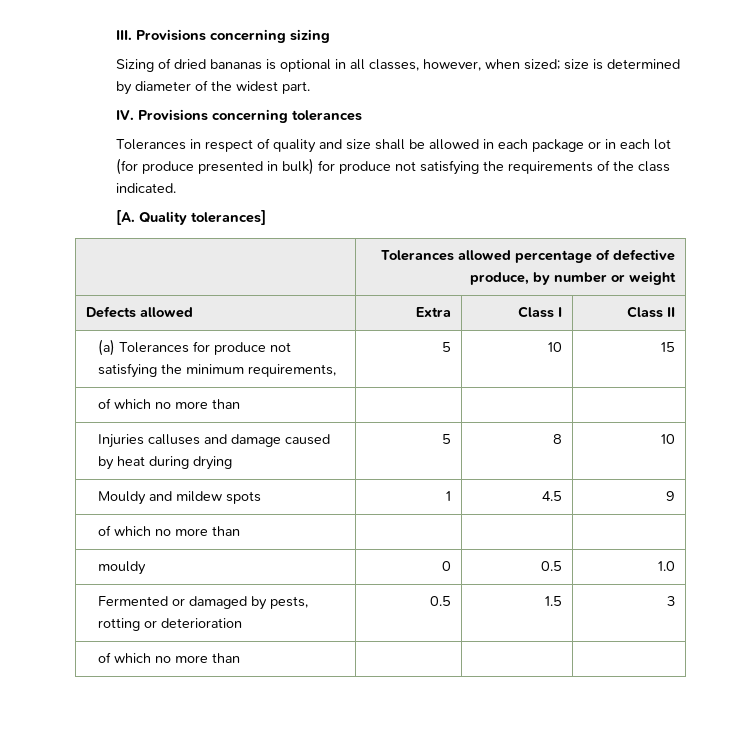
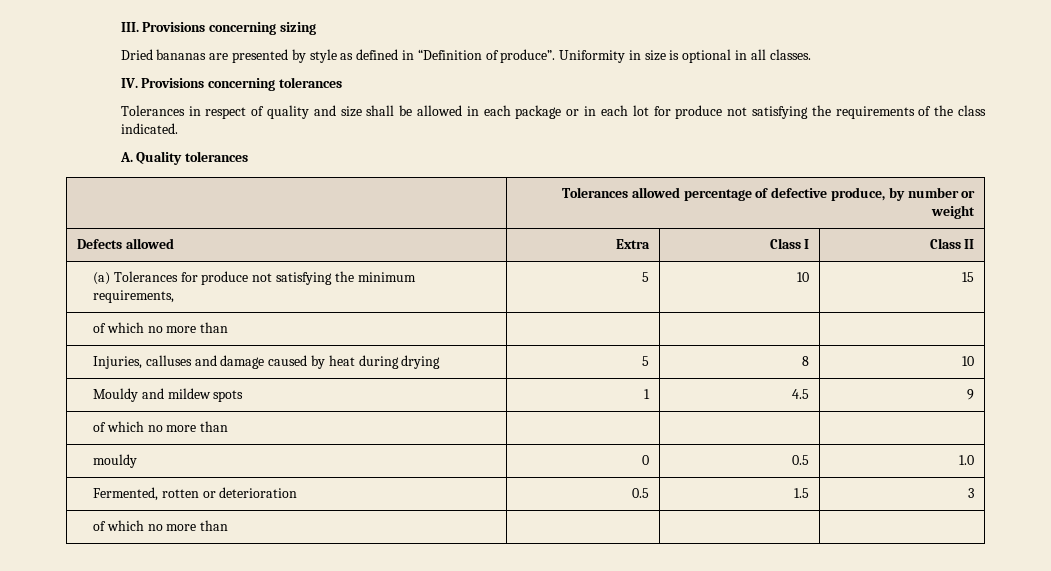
- Sizing of dried bananas is optional in all classes, however, when sized; size is determined by diameter of the widest part.
+ Dried bananas are presented by style as defined in “Definition of produce”. Uniformity in size is optional in all classes.
- Tolerances in respect of quality and size shall be allowed in each package or in each lot (for produce presented in bulk) for produce not satisfying the requirements of the class indicated.
+ Tolerances in respect of quality and size shall be allowed in each package or in each lot for produce not satisfying the requirements of the class indicated.
- [A. Quality tolerances]
+ A. Quality tolerances
- Injuries calluses and damage caused by heat during drying | 5 | 8 | 10
+ Injuries, calluses and damage caused by heat during drying | 5 | 8 | 10
- Fermented or damaged by pests, rotting or deterioration | 0.5 | 1.5 | 3
+ Fermented, rotten or deterioration | 0.5 | 1.5 | 3

